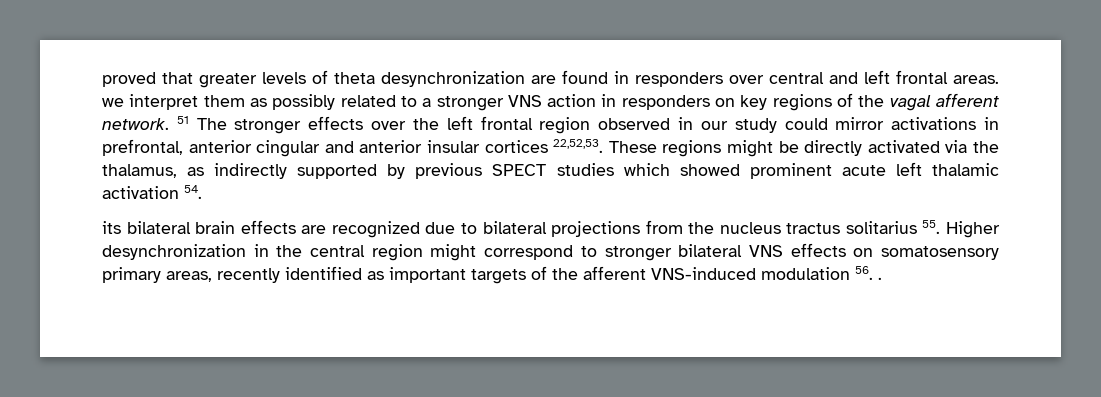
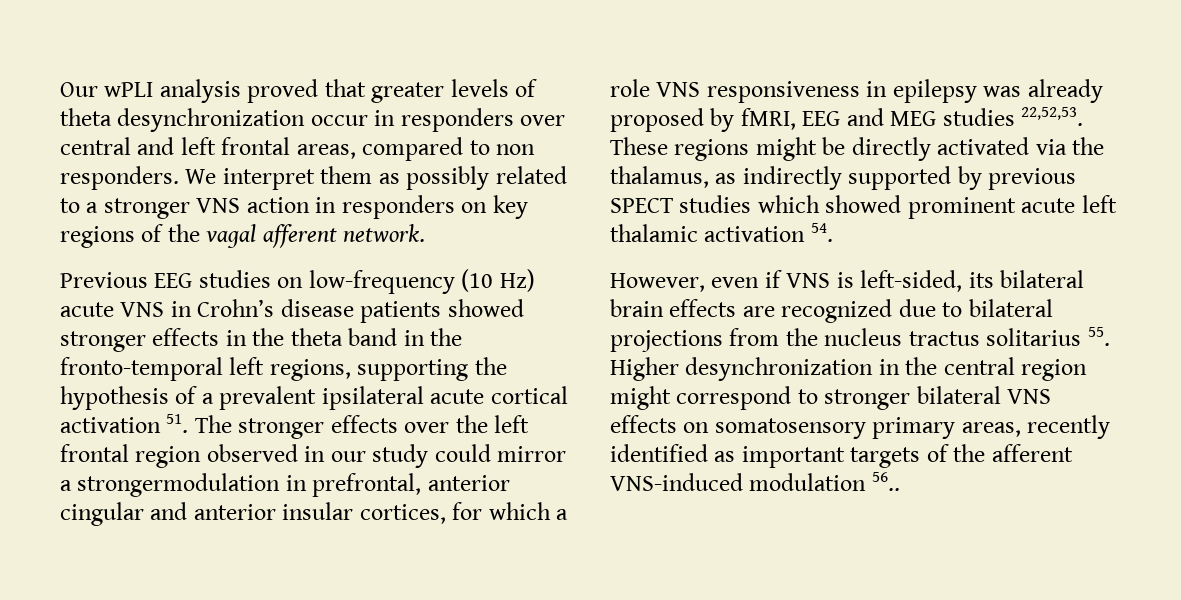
- proved that greater levels of theta desynchronization are found in responders over central and left frontal areas. we interpret them as possibly related to a stronger VNS action in responders on key regions of the vagal afferent network. 51 The stronger effects over the left frontal region observed in our study could mirror activations in prefrontal, anterior cingular and anterior insular cortices 22,52,53.
+ Our wPLI analysis proved that greater levels of theta desynchronization occur in responders over central and left frontal areas, compared to non responders. We interpret them as possibly related to a stronger VNS action in responders on key regions of the vagal afferent network.
+ Previous EEG studies on low-frequency (10 Hz) acute VNS in Crohn’s disease patients showed stronger effects in the theta band in the fronto-temporal left regions, supporting the hypothesis of a prevalent ipsilateral acute cortical activation 51. The stronger effects over the left frontal region observed in our study could mirror a strongermodulation in prefrontal, anterior cingular and anterior insular cortices, for which a role VNS responsiveness in epilepsy was already proposed by fMRI, EEG and MEG studies 22,52,53.
- its bilateral brain effects are recognized due to bilateral projections from the nucleus tractus solitarius 55. Higher desynchronization in the central region might correspond to stronger bilateral VNS effects on somatosensory primary areas, recently identified as important targets of the afferent VNS-induced modulation 56. .
+ However, even if VNS is left-sided, its bilateral brain effects are recognized due to bilateral projections from the nucleus tractus solitarius 55. Higher desynchronization in the central region might correspond to stronger bilateral VNS effects on somatosensory primary areas, recently identified as important targets of the afferent VNS-induced modulation 56..

